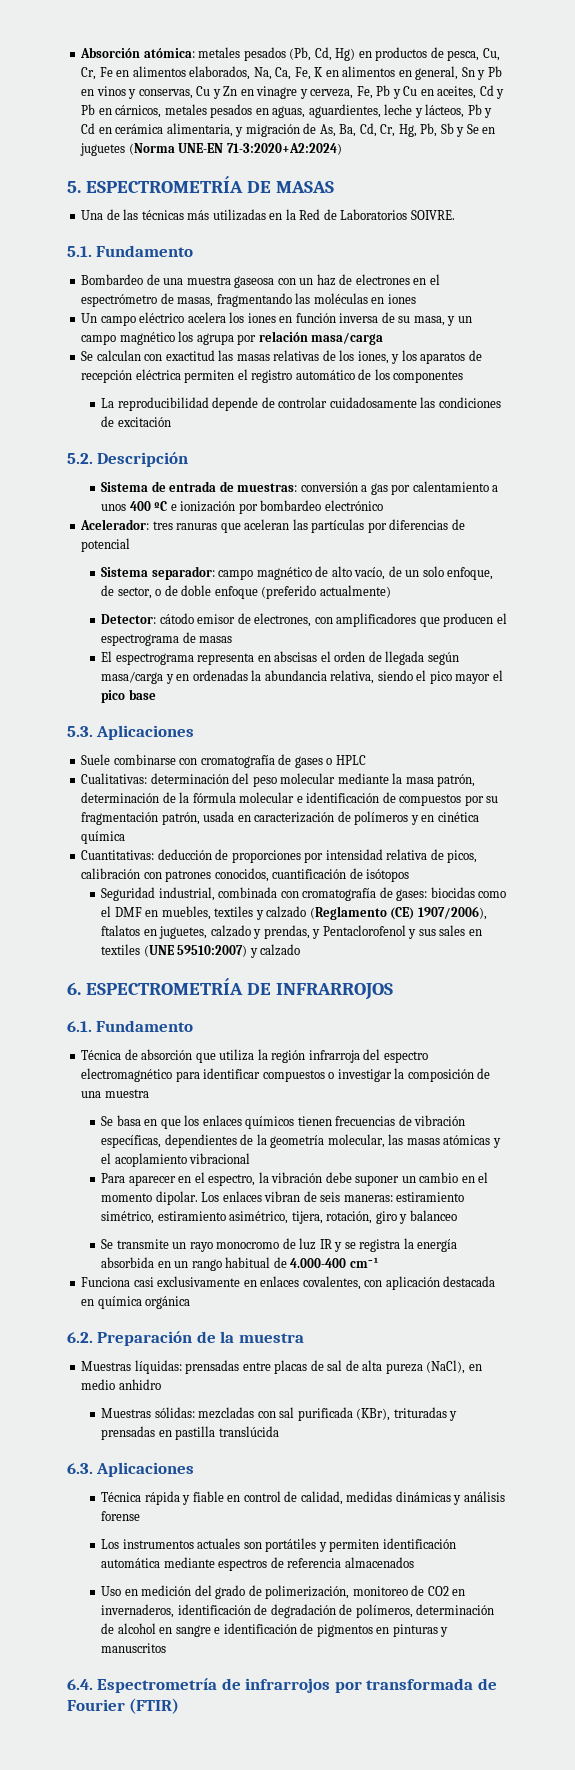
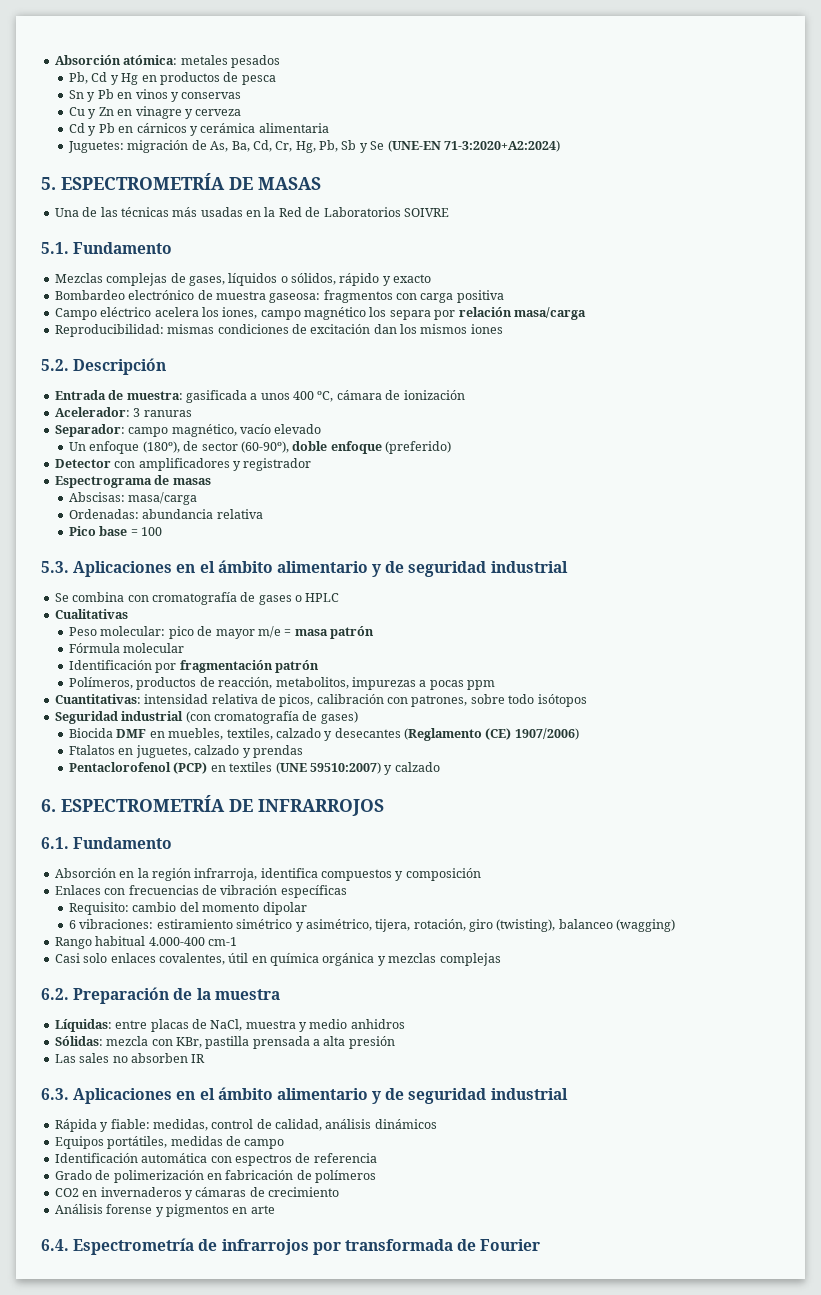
- Absorción atómica: metales pesados (Pb, Cd, Hg) en productos de pesca, Cu, Cr, Fe en alimentos elaborados, Na, Ca, Fe, K en alimentos en general, Sn y Pb en vinos y conservas, Cu y Zn en vinagre y cerveza, Fe, Pb y Cu en aceites, Cd y Pb en cárnicos, metales pesados en aguas, aguardientes, leche y lácteos, Pb y Cd en cerámica alimentaria, y migración de As, Ba, Cd, Cr, Hg, Pb, Sb y Se en juguetes (Norma UNE-EN 71-3:2020+A2:2024)
+ Absorción atómica: metales pesados
+ Pb, Cd y Hg en productos de pesca
+ Sn y Pb en vinos y conservas
+ Cu y Zn en vinagre y cerveza
+ Cd y Pb en cárnicos y cerámica alimentaria
+ Juguetes: migración de As, Ba, Cd, Cr, Hg, Pb, Sb y Se (UNE-EN 71-3:2020+A2:2024)
- Una de las técnicas más utilizadas en la Red de Laboratorios SOIVRE.
+ Una de las técnicas más usadas en la Red de Laboratorios SOIVRE
- Bombardeo de una muestra gaseosa con un haz de electrones en el espectrómetro de masas, fragmentando las moléculas en iones
- Un campo eléctrico acelera los iones en función inversa de su masa, y un campo magnético los agrupa por relación masa/carga
+ Mezclas complejas de gases, líquidos o sólidos, rápido y exacto
+ Bombardeo electrónico de muestra gaseosa: fragmentos con carga positiva
+ Campo eléctrico acelera los iones, campo magnético los separa por relación masa/carga
- Se calculan con exactitud las masas relativas de los iones, y los aparatos de recepción eléctrica permiten el registro automático de los componentes
- La reproducibilidad depende de controlar cuidadosamente las condiciones de excitación
+ Reproducibilidad: mismas condiciones de excitación dan los mismos iones
  5.2. Descripción
- Sistema de entrada de muestras: conversión a gas por calentamiento a unos 400 ºC e ionización por bombardeo electrónico
+ Entrada de muestra: gasificada a unos 400 ºC, cámara de ionización
- Acelerador: tres ranuras que aceleran las partículas por diferencias de potencial
- Sistema separador: campo magnético de alto vacío, de un solo enfoque, de sector, o de doble enfoque (preferido actualmente)
- Detector: cátodo emisor de electrones, con amplificadores que producen el espectrograma de masas
- El espectrograma representa en abscisas el orden de llegada según masa/carga y en ordenadas la abundancia relativa, siendo el pico mayor el pico base
+ Acelerador: 3 ranuras
+ Separador: campo magnético, vacío elevado
+ Un enfoque (180º), de sector (60-90º), doble enfoque (preferido)
+ Detector con amplificadores y registrador
+ Espectrograma de masas
+ Abscisas: masa/carga
+ Ordenadas: abundancia relativa
+ Pico base = 100
- 5.3. Aplicaciones
- Suele combinarse con cromatografía de gases o HPLC
+ 5.3. Aplicaciones en el ámbito alimentario y de seguridad industrial
+ Se combina con cromatografía de gases o HPLC
- Cualitativas: determinación del peso molecular mediante la masa patrón, determinación de la fórmula molecular e identificación de compuestos por su fragmentación patrón, usada en caracterización de polímeros y en cinética química
- Cuantitativas: deducción de proporciones por intensidad relativa de picos, calibración con patrones conocidos, cuantificación de isótopos
- Seguridad industrial, combinada con cromatografía de gases: biocidas como el DMF en muebles, textiles y calzado (Reglamento (CE) 1907/2006), ftalatos en juguetes, calzado y prendas, y Pentaclorofenol y sus sales en textiles (UNE 59510:2007) y calzado
+ Cualitativas
+ Peso molecular: pico de mayor m/e = masa patrón
+ Fórmula molecular
+ Identificación por fragmentación patrón
+ Polímeros, productos de reacción, metabolitos, impurezas a pocas ppm
+ Cuantitativas: intensidad relativa de picos, calibración con patrones, sobre todo isótopos
+ Seguridad industrial (con cromatografía de gases)
+ Biocida DMF en muebles, textiles, calzado y desecantes (Reglamento (CE) 1907/2006)
+ Ftalatos en juguetes, calzado y prendas
+ Pentaclorofenol (PCP) en textiles (UNE 59510:2007) y calzado
- Técnica de absorción que utiliza la región infrarroja del espectro electromagnético para identificar compuestos o investigar la composición de una muestra
- Se basa en que los enlaces químicos tienen frecuencias de vibración específicas, dependientes de la geometría molecular, las masas atómicas y el acoplamiento vibracional
- Para aparecer en el espectro, la vibración debe suponer un cambio en el momento dipolar. Los enlaces vibran de seis maneras: estiramiento simétrico, estiramiento asimétrico, tijera, rotación, giro y balanceo
- Se transmite un rayo monocromo de luz IR y se registra la energía absorbida en un rango habitual de 4.000-400 cm⁻¹
- Funciona casi exclusivamente en enlaces covalentes, con aplicación destacada en química orgánica
+ Absorción en la región infrarroja, identifica compuestos y composición
+ Enlaces con frecuencias de vibración específicas
+ Requisito: cambio del momento dipolar
+ 6 vibraciones: estiramiento simétrico y asimétrico, tijera, rotación, giro (twisting), balanceo (wagging)
+ Rango habitual 4.000-400 cm-1
+ Casi solo enlaces covalentes, útil en química orgánica y mezclas complejas
- Muestras líquidas: prensadas entre placas de sal de alta pureza (NaCl), en medio anhidro
- Muestras sólidas: mezcladas con sal purificada (KBr), trituradas y prensadas en pastilla translúcida
- 6.3. Aplicaciones
- Técnica rápida y fiable en control de calidad, medidas dinámicas y análisis forense
- Los instrumentos actuales son portátiles y permiten identificación automática mediante espectros de referencia almacenados
- Uso en medición del grado de polimerización, monitoreo de CO2 en invernaderos, identificación de degradación de polímeros, determinación de alcohol en sangre e identificación de pigmentos en pinturas y manuscritos
+ Líquidas: entre placas de NaCl, muestra y medio anhidros
+ Sólidas: mezcla con KBr, pastilla prensada a alta presión
+ Las sales no absorben IR
+ 6.3. Aplicaciones en el ámbito alimentario y de seguridad industrial
+ Rápida y fiable: medidas, control de calidad, análisis dinámicos
+ Equipos portátiles, medidas de campo
+ Identificación automática con espectros de referencia
+ Grado de polimerización en fabricación de polímeros
+ CO2 en invernaderos y cámaras de crecimiento
+ Análisis forense y pigmentos en arte
- 6.4. Espectrometría de infrarrojos por transformada de Fourier (FTIR)
+ 6.4. Espectrometría de infrarrojos por transformada de Fourier

